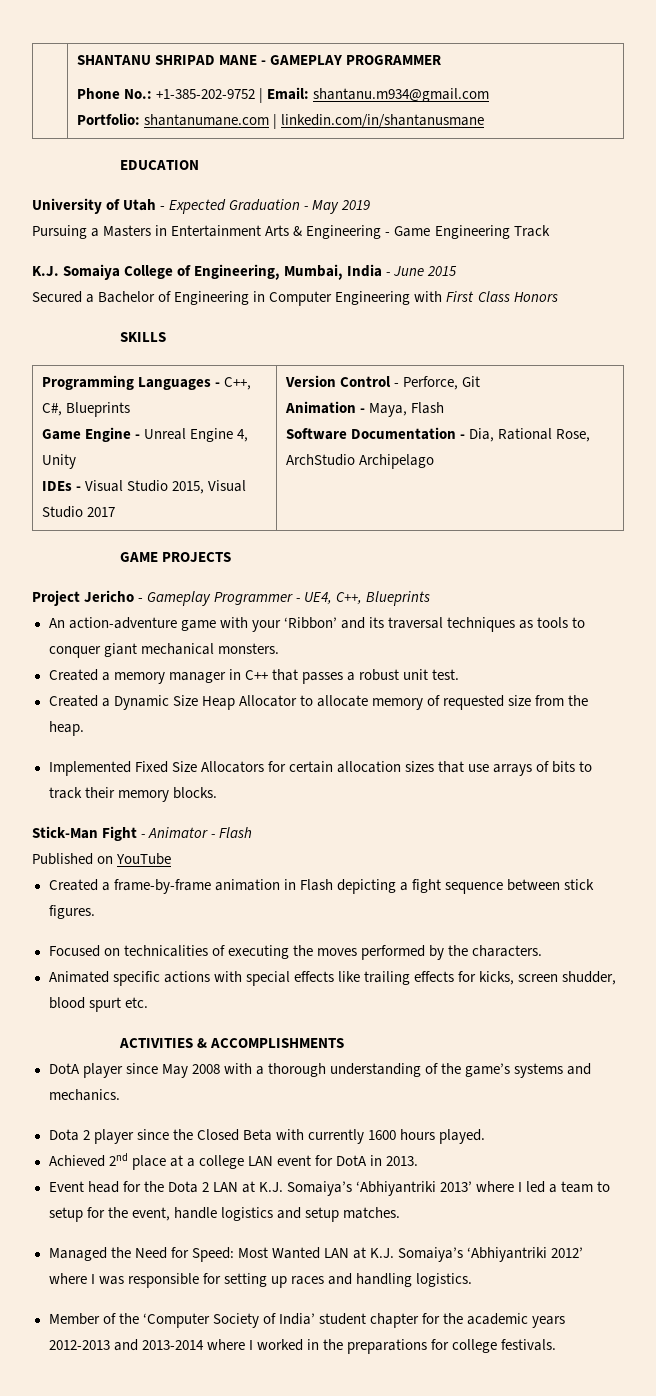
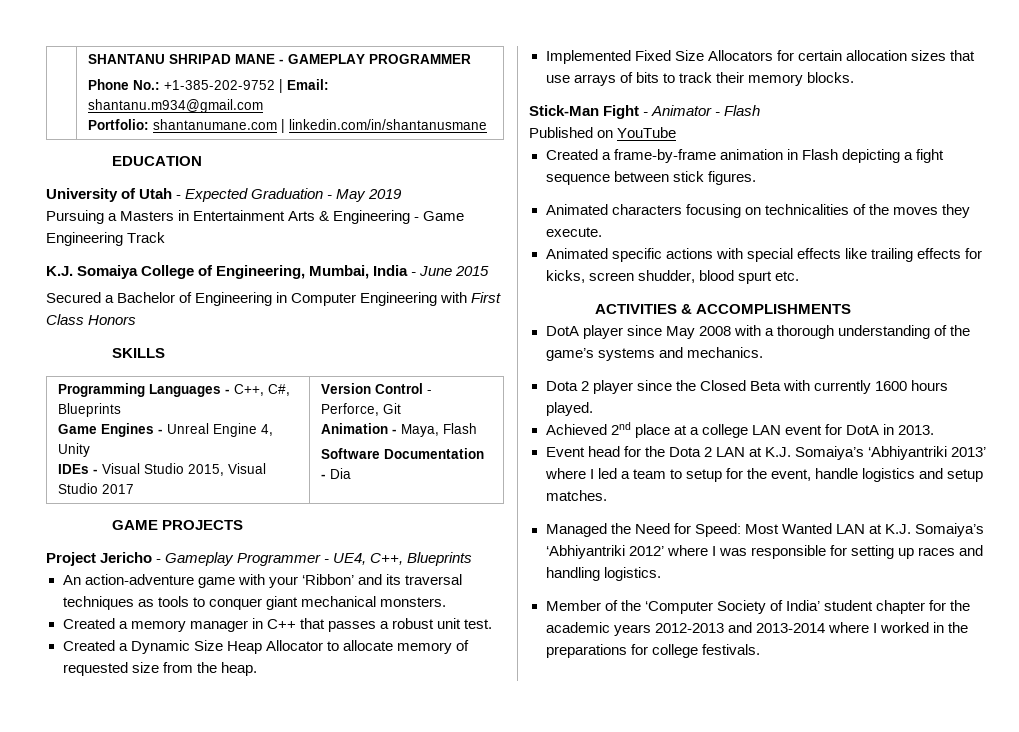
  Programming Languages - C++, C#, Blueprints
- Game Engine - Unreal Engine 4, Unity
+ Game Engines - Unreal Engine 4, Unity
  IDEs - Visual Studio 2015, Visual Studio 2017 | Version Control - Perforce, Git
  Animation - Maya, Flash
- Software Documentation - Dia, Rational Rose, ArchStudio Archipelago
+ Software Documentation - Dia
- Focused on technicalities of executing the moves performed by the characters.
+ Animated characters focusing on technicalities of the moves they execute.

